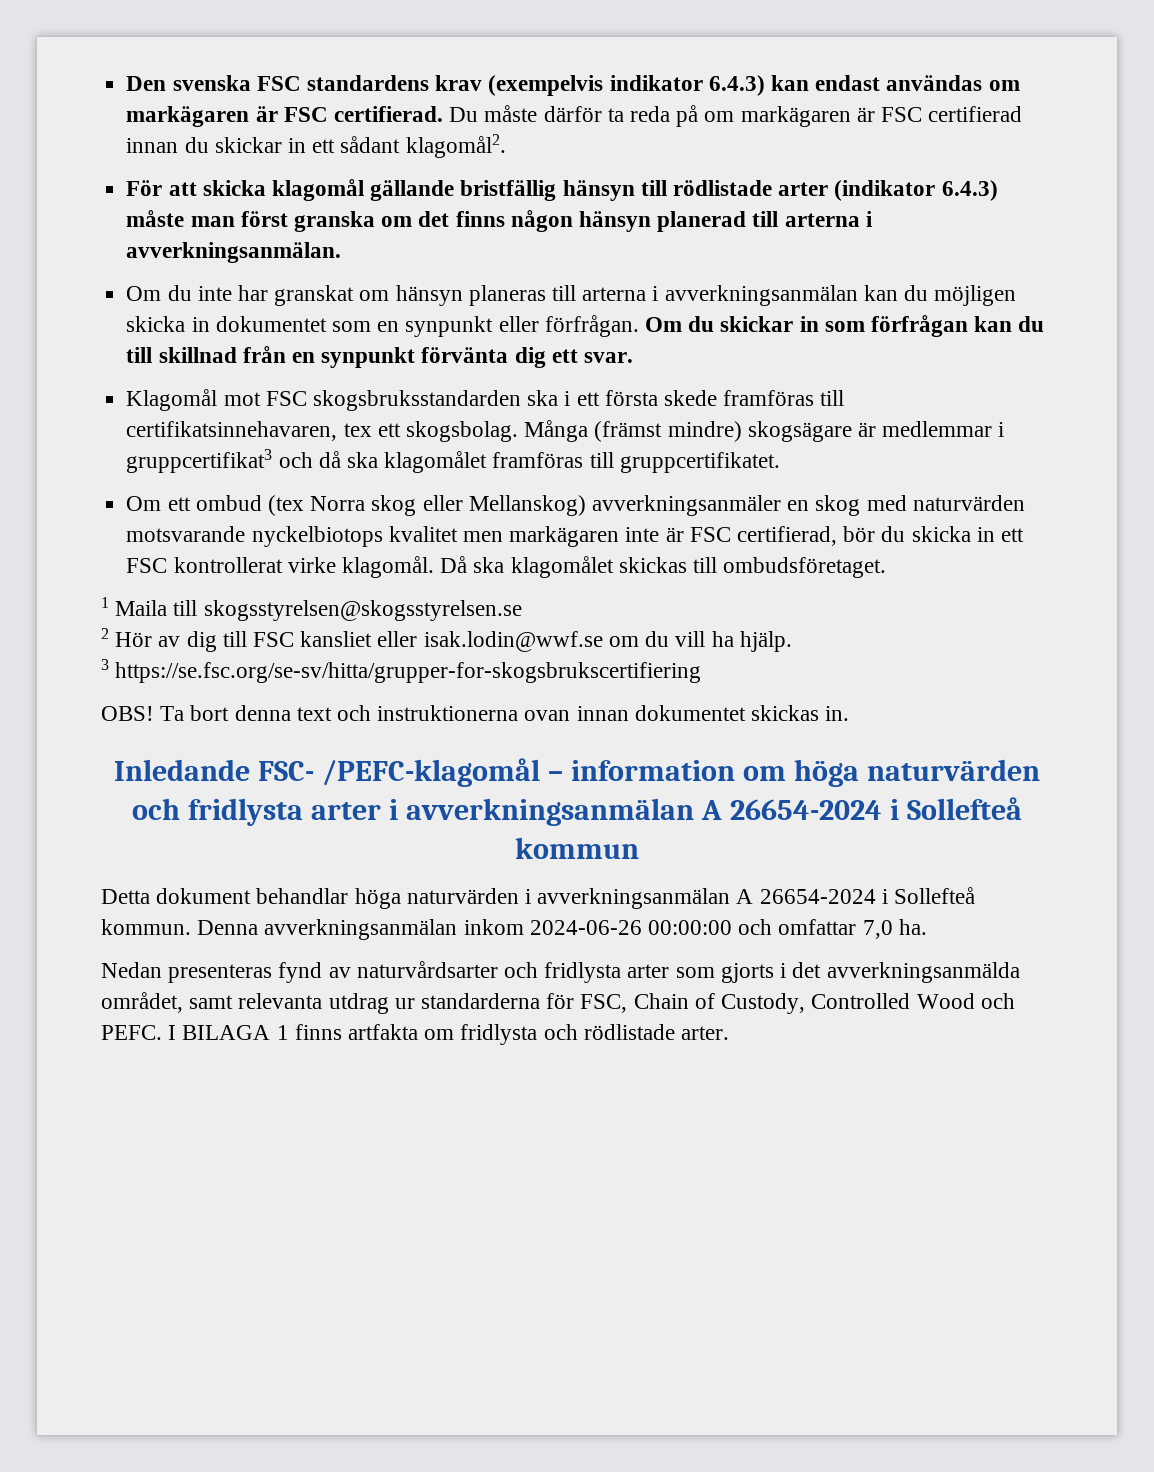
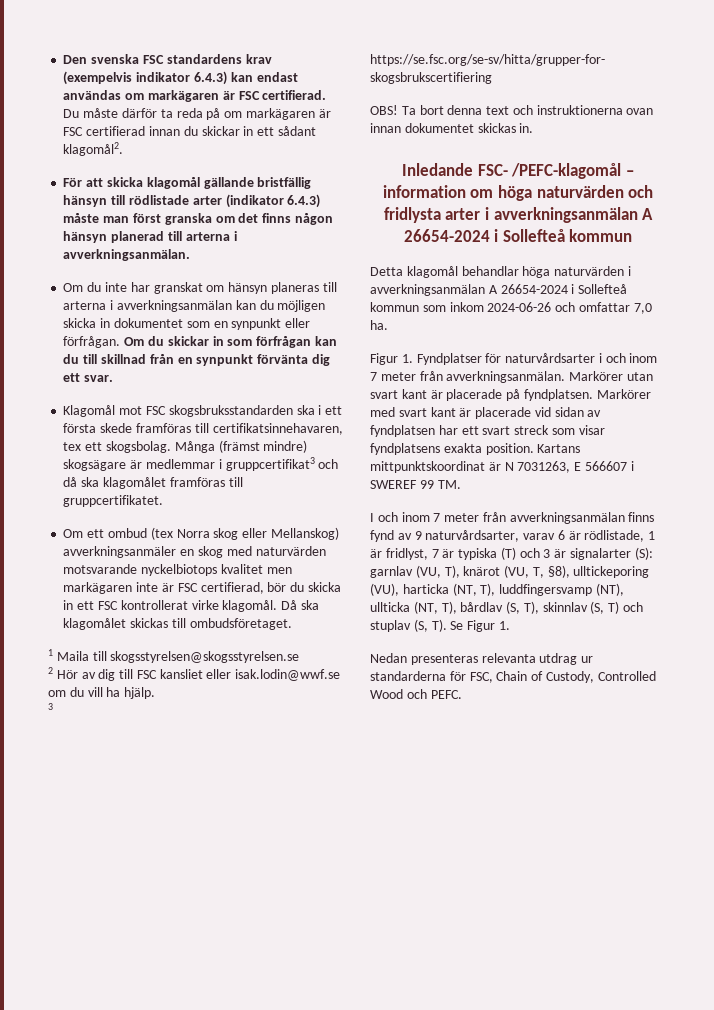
- Detta dokument behandlar höga naturvärden i avverkningsanmälan A 26654-2024 i Sollefteå kommun. Denna avverkningsanmälan inkom 2024-06-26 00:00:00 och omfattar 7,0 ha.
+ Detta klagomål behandlar höga naturvärden i avverkningsanmälan A 26654-2024 i Sollefteå kommun som inkom 2024-06-26 och omfattar 7,0 ha.
- Nedan presenteras fynd av naturvårdsarter och fridlysta arter som gjorts i det avverkningsanmälda området, samt relevanta utdrag ur standarderna för FSC, Chain of Custody, Controlled Wood och PEFC. I BILAGA 1 finns artfakta om fridlysta och rödlistade arter.
+ Figur 1. Fyndplatser för naturvårdsarter i och inom 7 meter från avverkningsanmälan. Markörer utan svart kant är placerade på fyndplatsen. Markörer med svart kant är placerade vid sidan av fyndplatsen har ett svart streck som visar fyndplatsens exakta position. Kartans mittpunktskoordinat är N 7031263, E 566607 i SWEREF 99 TM.
+ I och inom 7 meter från avverkningsanmälan finns fynd av 9 naturvårdsarter, varav 6 är rödlistade, 1 är fridlyst, 7 är typiska (T) och 3 är signalarter (S): garnlav (VU, T), knärot (VU, T, §8), ulltickeporing (VU), harticka (NT, T), luddfingersvamp (NT), ullticka (NT, T), bårdlav (S, T), skinnlav (S, T) och stuplav (S, T). Se Figur 1.
+ Nedan presenteras relevanta utdrag ur standarderna för FSC, Chain of Custody, Controlled Wood och PEFC.

